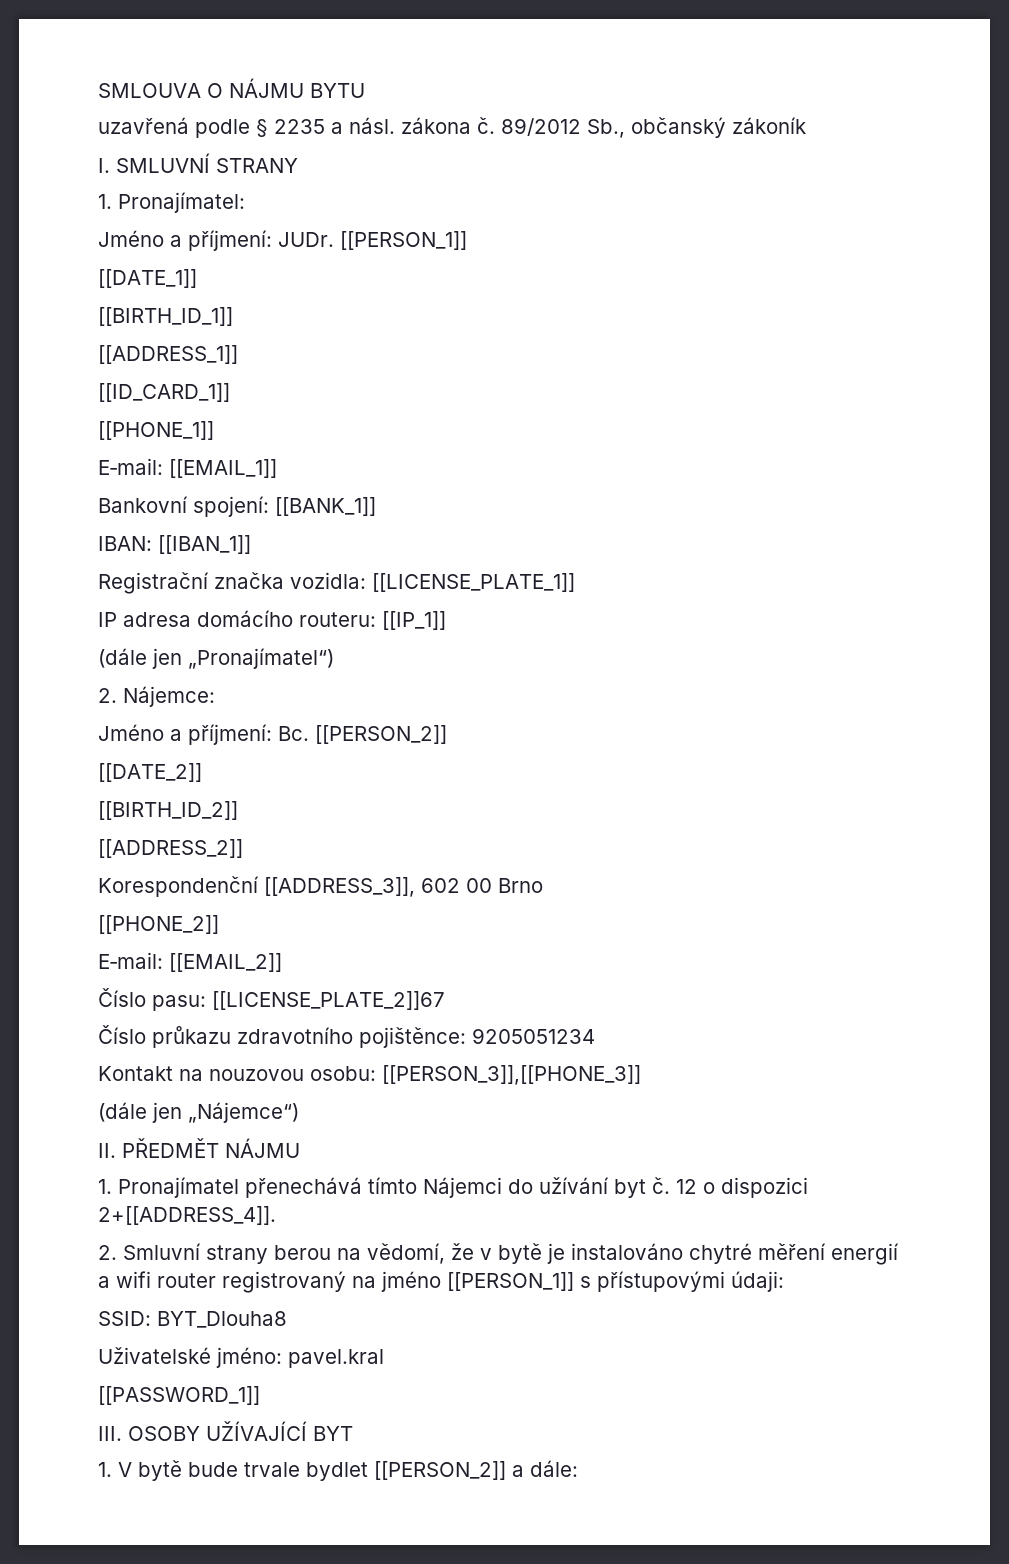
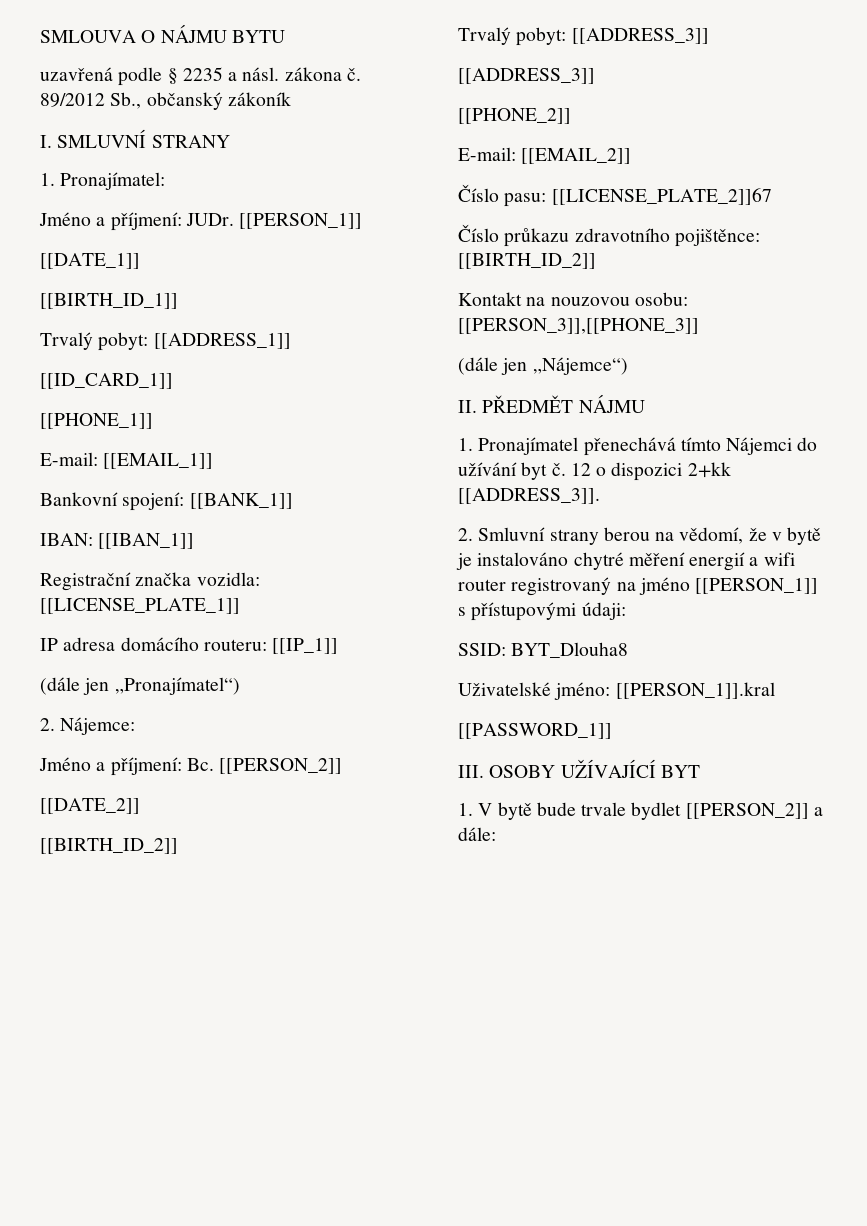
- [[ADDRESS_1]]
+ Trvalý pobyt: [[ADDRESS_1]]
- [[ADDRESS_2]]
- Korespondenční [[ADDRESS_3]], 602 00 Brno
+ Trvalý pobyt: [[ADDRESS_3]]
+ [[ADDRESS_3]]
- Číslo průkazu zdravotního pojištěnce: 9205051234
+ Číslo průkazu zdravotního pojištěnce: [[BIRTH_ID_2]]
- 12 o dispozici 2+[[ADDRESS_4]].
+ 12 o dispozici 2+kk [[ADDRESS_3]].
- Uživatelské jméno: pavel.kral
+ Uživatelské jméno: [[PERSON_1]].kral

